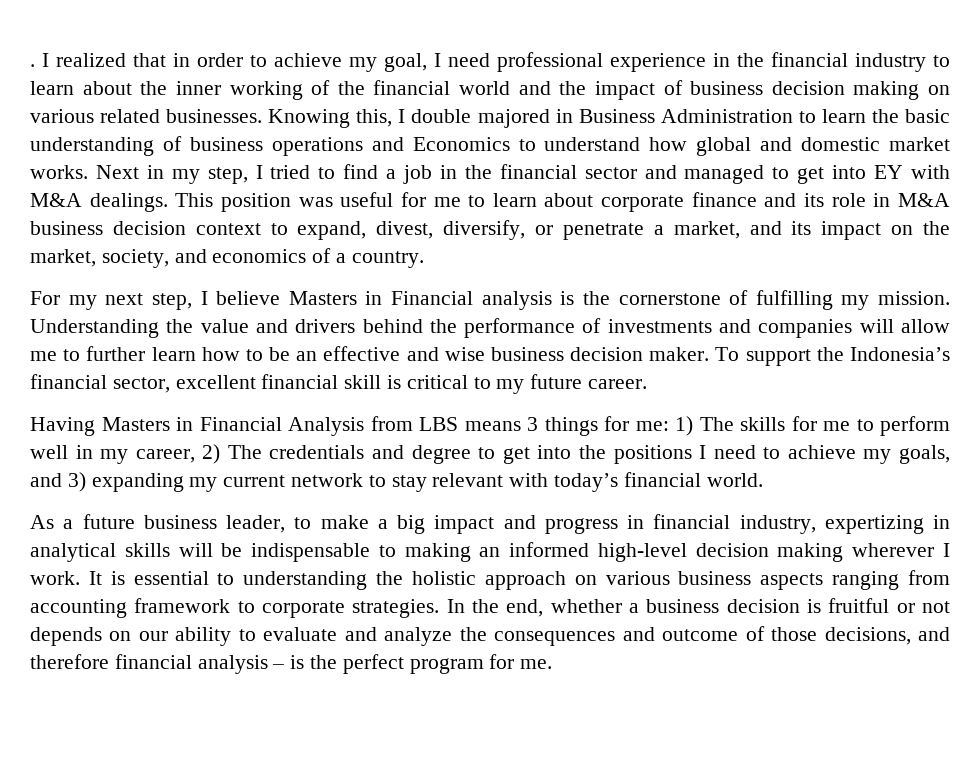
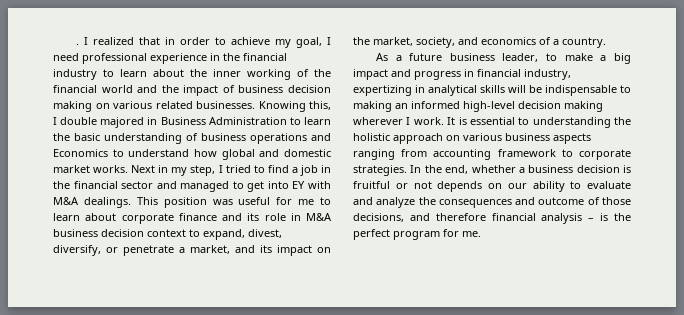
- For my next step, I believe Masters in Financial analysis is the cornerstone of fulfilling my mission. Understanding the value and drivers behind the performance of investments and companies will allow me to further learn how to be an effective and wise business decision maker. To support the Indonesia’s financial sector, excellent financial skill is critical to my future career.
- Having Masters in Financial Analysis from LBS means 3 things for me: 1) The skills for me to perform well in my career, 2) The credentials and degree to get into the positions I need to achieve my goals, and 3) expanding my current network to stay relevant with today’s financial world.

